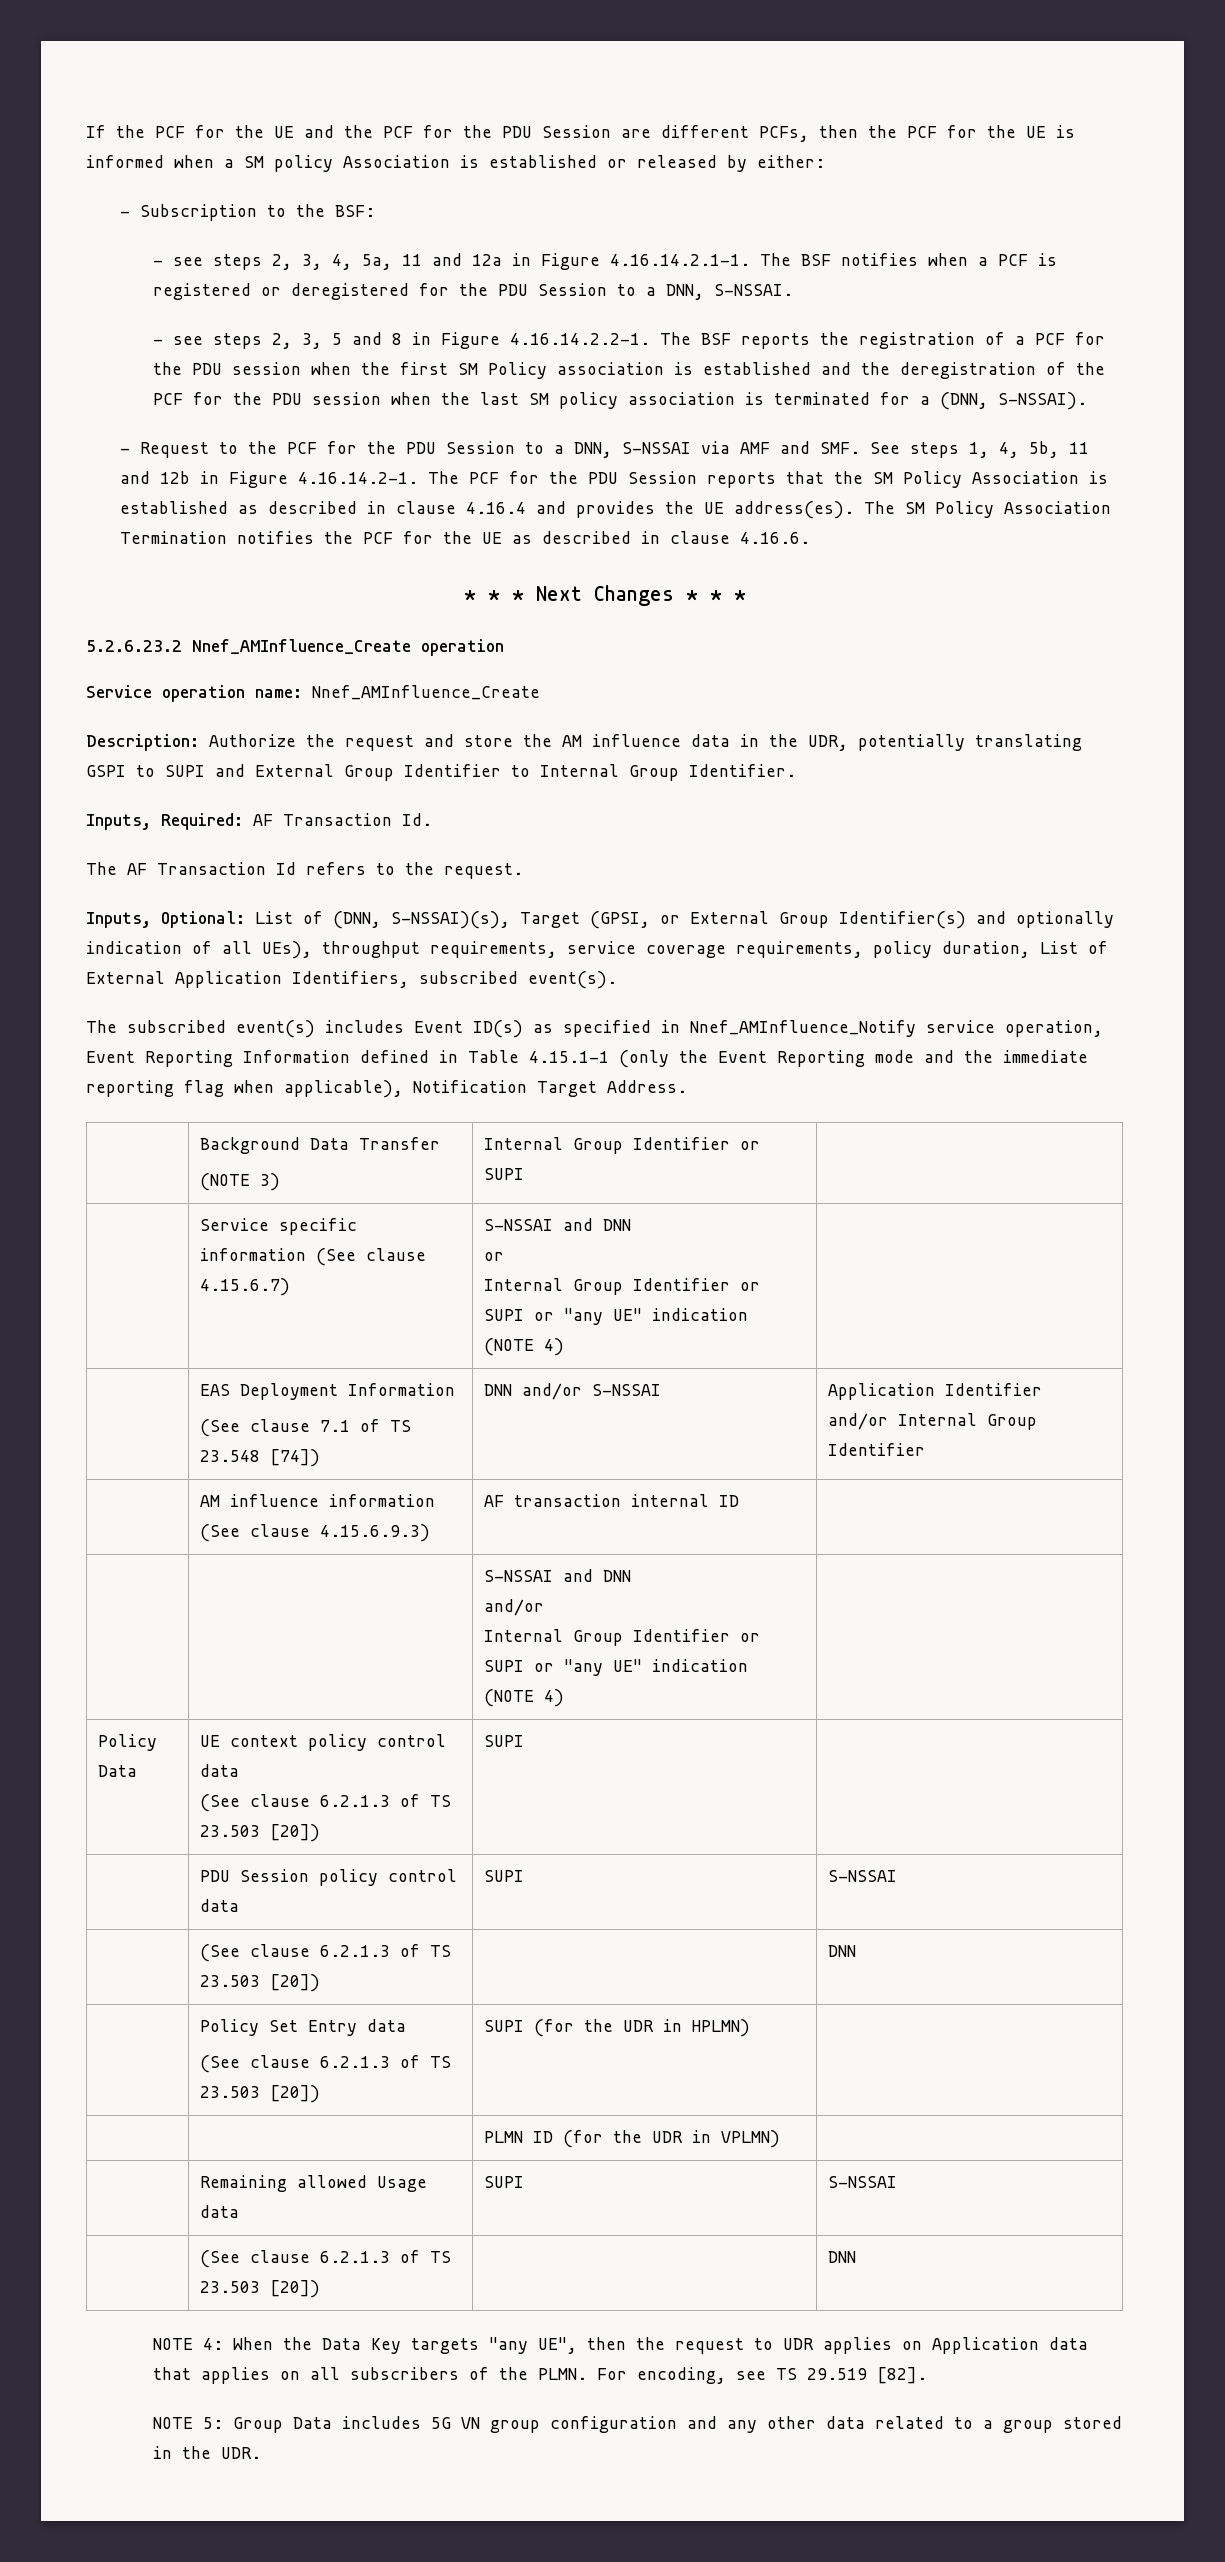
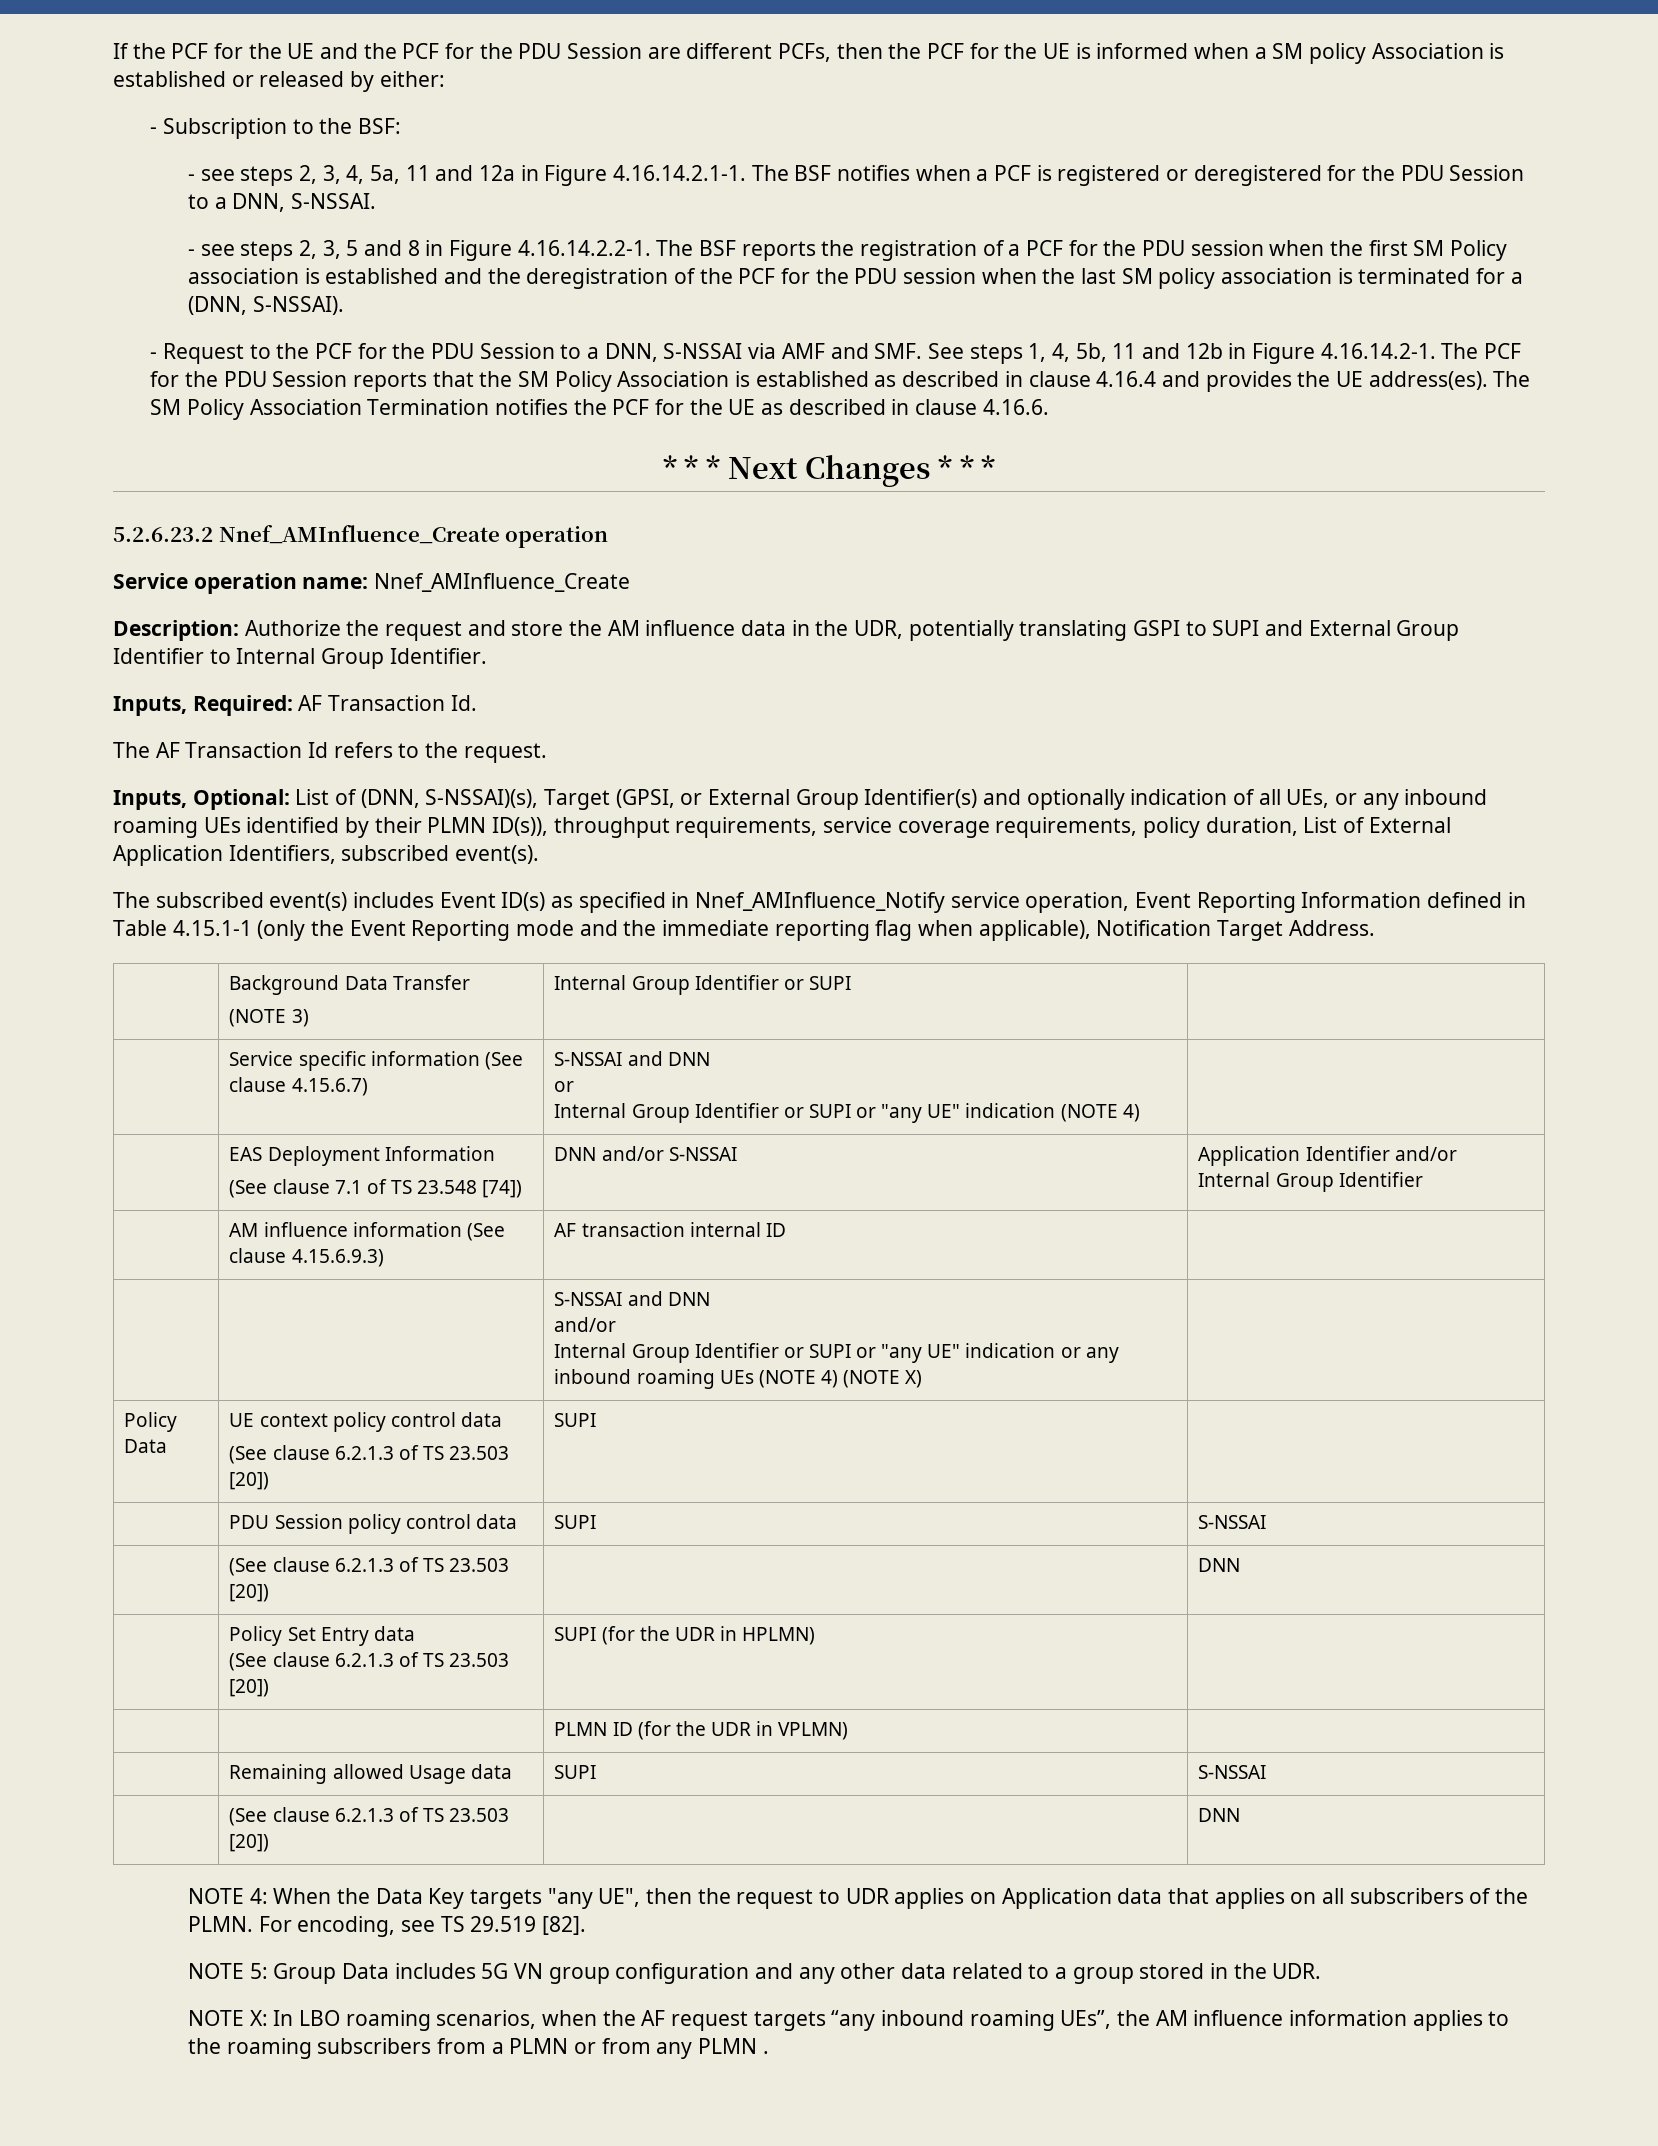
- Inputs, Optional: List of (DNN, S-NSSAI)(s), Target (GPSI, or External Group Identifier(s) and optionally indication of all UEs), throughput requirements, service coverage requirements, policy duration, List of External Application Identifiers, subscribed event(s).
+ Inputs, Optional: List of (DNN, S-NSSAI)(s), Target (GPSI, or External Group Identifier(s) and optionally indication of all UEs, or any inbound roaming UEs identified by their PLMN ID(s)), throughput requirements, service coverage requirements, policy duration, List of External Application Identifiers, subscribed event(s).
  | | S-NSSAI and DNN
  and/or
- Internal Group Identifier or SUPI or "any UE" indication (NOTE 4) |
+ Internal Group Identifier or SUPI or "any UE" indication or any inbound roaming UEs (NOTE 4) (NOTE X) |
+ NOTE X: In LBO roaming scenarios, when the AF request targets “any inbound roaming UEs”, the AM influence information applies to the roaming subscribers from a PLMN or from any PLMN .

